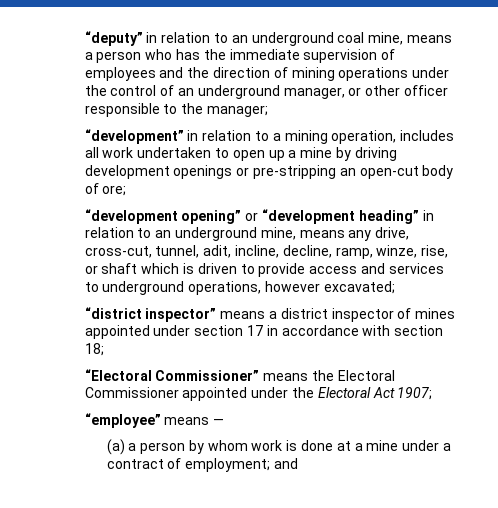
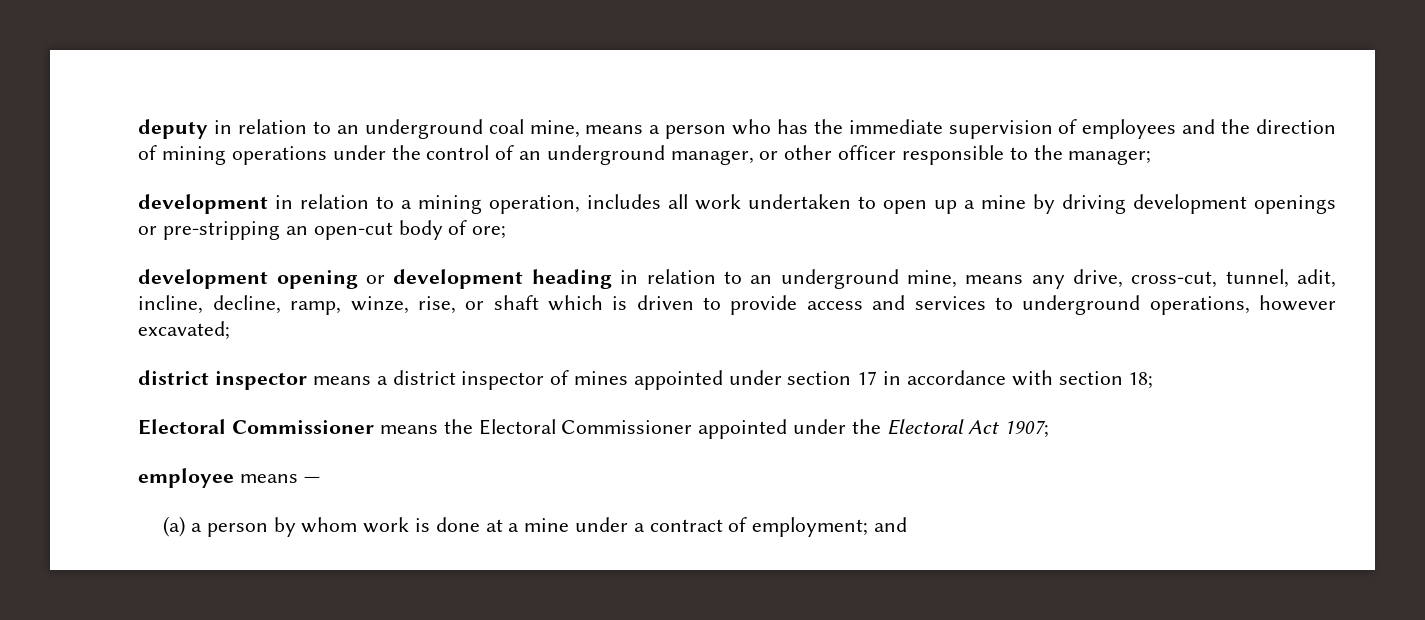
- “deputy” in relation to an underground coal mine, means a person who has the immediate supervision of employees and the direction of mining operations under the control of an underground manager, or other officer responsible to the manager;
+ deputy in relation to an underground coal mine, means a person who has the immediate supervision of employees and the direction of mining operations under the control of an underground manager, or other officer responsible to the manager;
- “development” in relation to a mining operation, includes all work undertaken to open up a mine by driving development openings or pre-stripping an open-cut body of ore;
+ development in relation to a mining operation, includes all work undertaken to open up a mine by driving development openings or pre-stripping an open-cut body of ore;
- “development opening” or “development heading” in relation to an underground mine, means any drive, cross-cut, tunnel, adit, incline, decline, ramp, winze, rise, or shaft which is driven to provide access and services to underground operations, however excavated;
+ development opening or development heading in relation to an underground mine, means any drive, cross-cut, tunnel, adit, incline, decline, ramp, winze, rise, or shaft which is driven to provide access and services to underground operations, however excavated;
- “district inspector” means a district inspector of mines appointed under section 17 in accordance with section 18;
+ district inspector means a district inspector of mines appointed under section 17 in accordance with section 18;
- “Electoral Commissioner” means the Electoral Commissioner appointed under the Electoral Act 1907;
+ Electoral Commissioner means the Electoral Commissioner appointed under the Electoral Act 1907;
- “employee” means —
+ employee means —

